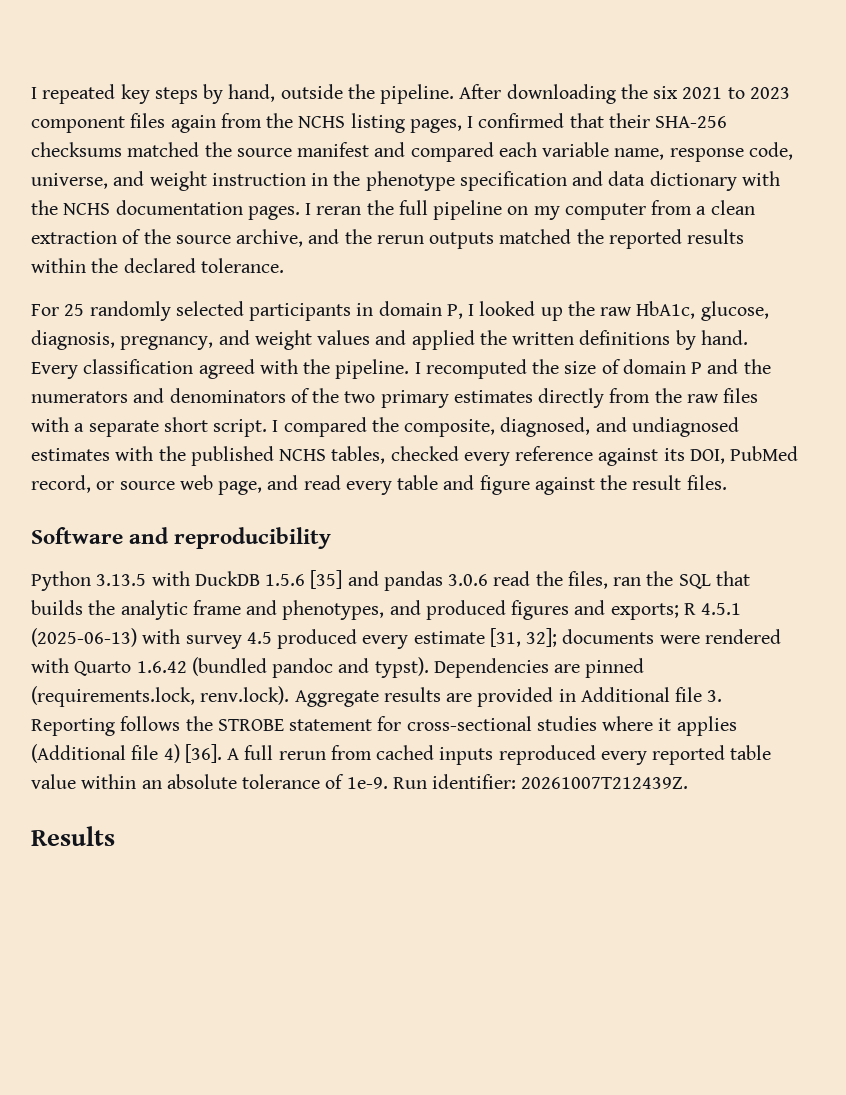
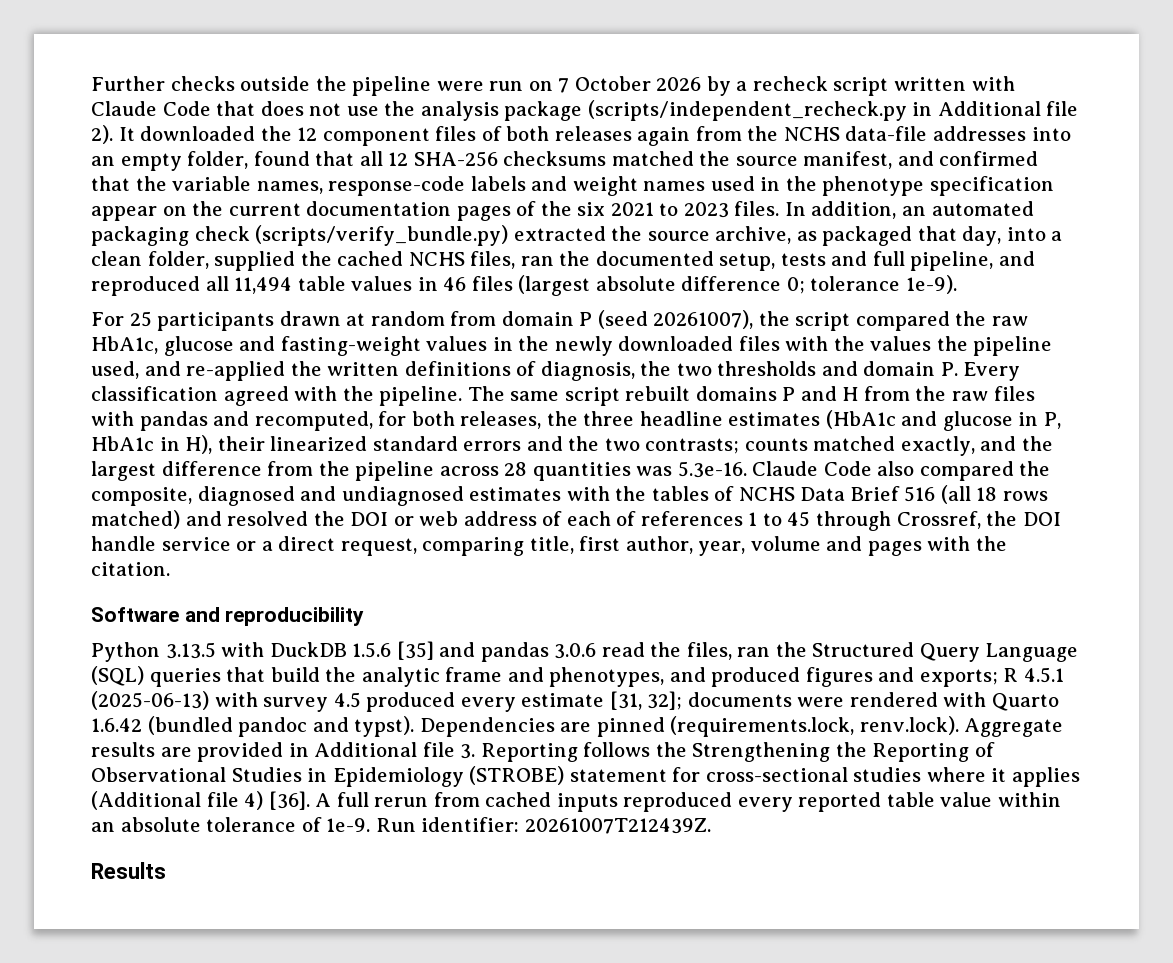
- I repeated key steps by hand, outside the pipeline. After downloading the six 2021 to 2023 component files again from the NCHS listing pages, I confirmed that their SHA-256 checksums matched the source manifest and compared each variable name, response code, universe, and weight instruction in the phenotype specification and data dictionary with the NCHS documentation pages. I reran the full pipeline on my computer from a clean extraction of the source archive, and the rerun outputs matched the reported results within the declared tolerance.
- For 25 randomly selected participants in domain P, I looked up the raw HbA1c, glucose, diagnosis, pregnancy, and weight values and applied the written definitions by hand. Every classification agreed with the pipeline.
+ Further checks outside the pipeline were run on 7 October 2026 by a recheck script written with Claude Code that does not use the analysis package (scripts/independent_recheck.py in Additional file 2). It downloaded the 12 component files of both releases again from the NCHS data-file addresses into an empty folder, found that all 12 SHA-256 checksums matched the source manifest, and confirmed that the variable names, response-code labels and weight names used in the phenotype specification appear on the current documentation pages of the six 2021 to 2023 files. In addition, an automated packaging check (scripts/verify_bundle.py) extracted the source archive, as packaged that day, into a clean folder, supplied the cached NCHS files, ran the documented setup, tests and full pipeline, and reproduced all 11,494 table values in 46 files (largest absolute difference 0; tolerance 1e-9).
+ For 25 participants drawn at random from domain P (seed 20261007), the script compared the raw HbA1c, glucose and fasting-weight values in the newly downloaded files with the values the pipeline used, and re-applied the written definitions of diagnosis, the two thresholds and domain P. Every classification agreed with the pipeline.
- I recomputed the size of domain P and the numerators and denominators of the two primary estimates directly from the raw files with a separate short script. I compared the composite, diagnosed, and undiagnosed estimates with the published NCHS tables, checked every reference against its DOI, PubMed record, or source web page, and read every table and figure against the result files.
+ The same script rebuilt domains P and H from the raw files with pandas and recomputed, for both releases, the three headline estimates (HbA1c and glucose in P, HbA1c in H), their linearized standard errors and the two contrasts; counts matched exactly, and the largest difference from the pipeline across 28 quantities was 5.3e-16. Claude Code also compared the composite, diagnosed and undiagnosed estimates with the tables of NCHS Data Brief 516 (all 18 rows matched) and resolved the DOI or web address of each of references 1 to 45 through Crossref, the DOI handle service or a direct request, comparing title, first author, year, volume and pages with the citation.
- Python 3.13.5 with DuckDB 1.5.6 [35] and pandas 3.0.6 read the files, ran the SQL that builds the analytic frame and phenotypes, and produced figures and exports; R 4.5.1 (2025-06-13) with survey 4.5 produced every estimate [31, 32]; documents were rendered with Quarto 1.6.42 (bundled pandoc and typst).
+ Python 3.13.5 with DuckDB 1.5.6 [35] and pandas 3.0.6 read the files, ran the Structured Query Language (SQL) queries that build the analytic frame and phenotypes, and produced figures and exports; R 4.5.1 (2025-06-13) with survey 4.5 produced every estimate [31, 32]; documents were rendered with Quarto 1.6.42 (bundled pandoc and typst).
- Dependencies are pinned (requirements.lock, renv.lock). Aggregate results are provided in Additional file 3. Reporting follows the STROBE statement for cross-sectional studies where it applies (Additional file 4) [36].
+ Dependencies are pinned (requirements.lock, renv.lock). Aggregate results are provided in Additional file 3. Reporting follows the Strengthening the Reporting of Observational Studies in Epidemiology (STROBE) statement for cross-sectional studies where it applies (Additional file 4) [36].

